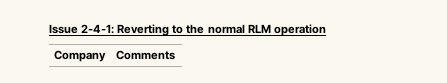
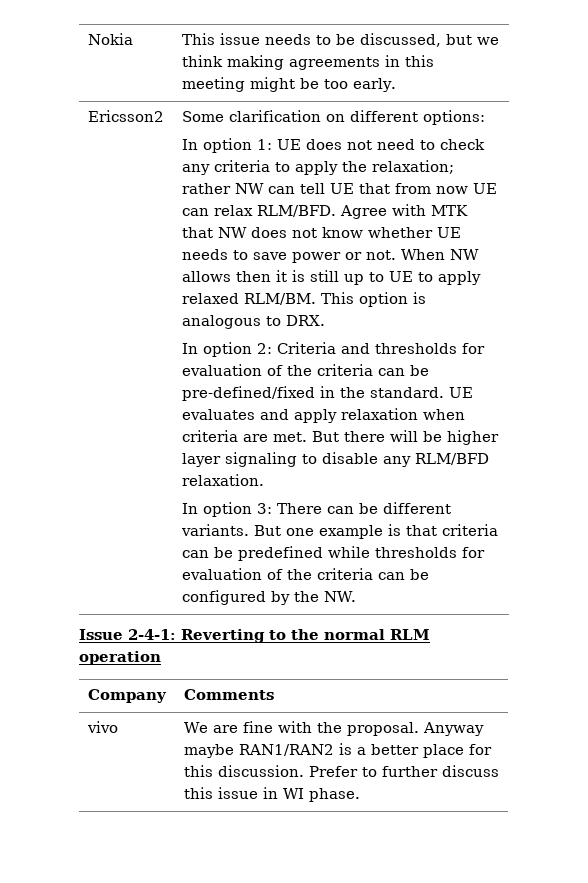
+ Nokia | This issue needs to be discussed, but we think making agreements in this meeting might be too early.
+ Ericsson2 | Some clarification on different options:
+ In option 1: UE does not need to check any criteria to apply the relaxation; rather NW can tell UE that from now UE can relax RLM/BFD. Agree with MTK that NW does not know whether UE needs to save power or not. When NW allows then it is still up to UE to apply relaxed RLM/BM. This option is analogous to DRX.
+ In option 2: Criteria and thresholds for evaluation of the criteria can be pre-defined/fixed in the standard. UE evaluates and apply relaxation when criteria are met. But there will be higher layer signaling to disable any RLM/BFD relaxation.
+ In option 3: There can be different variants. But one example is that criteria can be predefined while thresholds for evaluation of the criteria can be configured by the NW.
+ vivo | We are fine with the proposal. Anyway maybe RAN1/RAN2 is a better place for this discussion. Prefer to further discuss this issue in WI phase.

